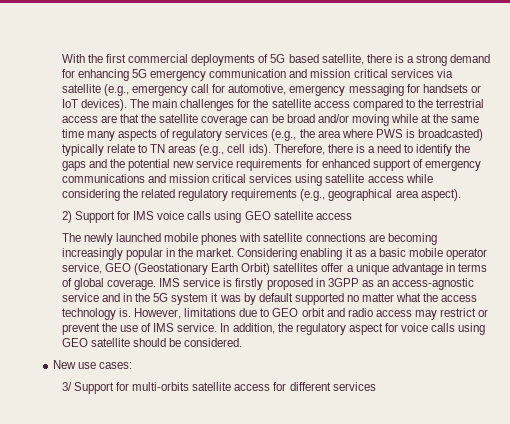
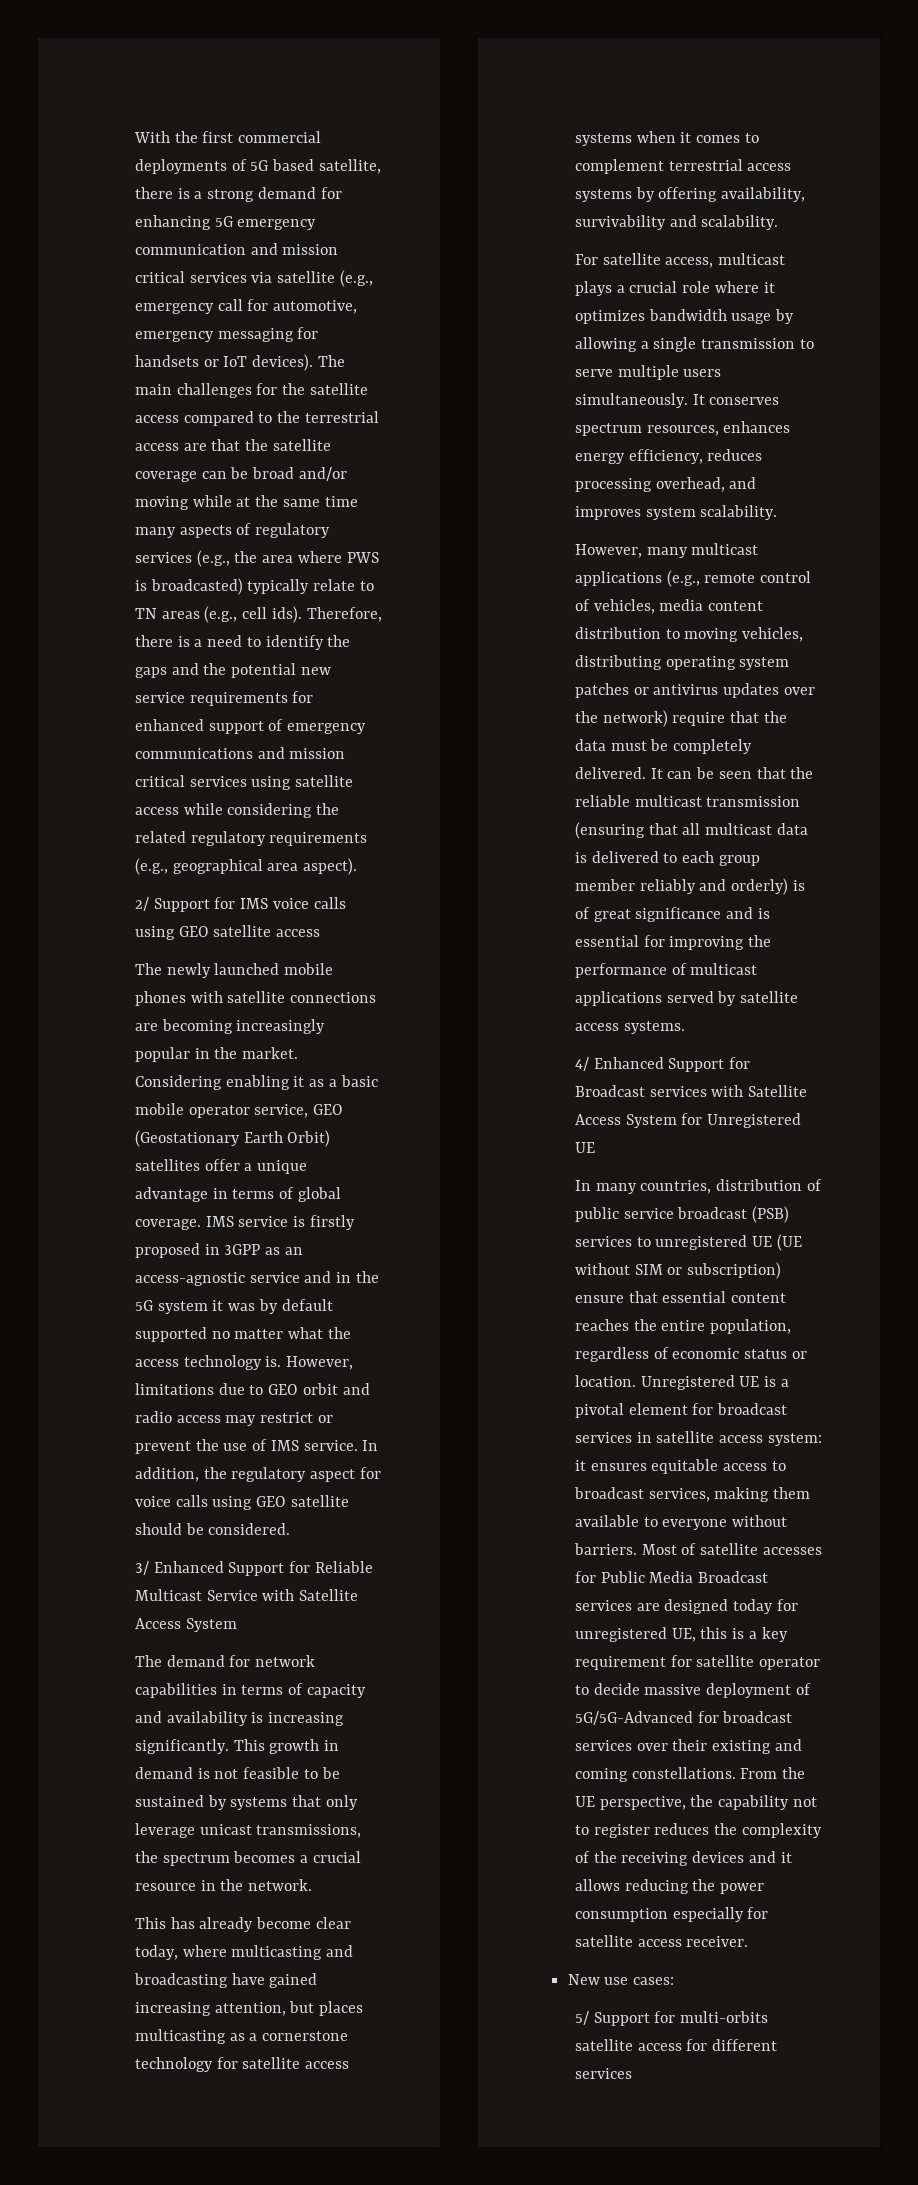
- 2) Support for IMS voice calls using GEO satellite access
+ 2/ Support for IMS voice calls using GEO satellite access
+ 3/ Enhanced Support for Reliable Multicast Service with Satellite Access System
+ The demand for network capabilities in terms of capacity and availability is increasing significantly. This growth in demand is not feasible to be sustained by systems that only leverage unicast transmissions, the spectrum becomes a crucial resource in the network.
+ This has already become clear today, where multicasting and broadcasting have gained increasing attention, but places multicasting as a cornerstone technology for satellite access systems when it comes to complement terrestrial access systems by offering availability, survivability and scalability.
+ For satellite access, multicast plays a crucial role where it optimizes bandwidth usage by allowing a single transmission to serve multiple users simultaneously. It conserves spectrum resources, enhances energy efficiency, reduces processing overhead, and improves system scalability.
+ However, many multicast applications (e.g., remote control of vehicles, media content distribution to moving vehicles, distributing operating system patches or antivirus updates over the network) require that the data must be completely delivered. It can be seen that the reliable multicast transmission (ensuring that all multicast data is delivered to each group member reliably and orderly) is of great significance and is essential for improving the performance of multicast applications served by satellite access systems.
+ 4/ Enhanced Support for Broadcast services with Satellite Access System for Unregistered UE
+ In many countries, distribution of public service broadcast (PSB) services to unregistered UE (UE without SIM or subscription) ensure that essential content reaches the entire population, regardless of economic status or location. Unregistered UE is a pivotal element for broadcast services in satellite access system: it ensures equitable access to broadcast services, making them available to everyone without barriers. Most of satellite accesses for Public Media Broadcast services are designed today for unregistered UE, this is a key requirement for satellite operator to decide massive deployment of 5G/5G-Advanced for broadcast services over their existing and coming constellations. From the UE perspective, the capability not to register reduces the complexity of the receiving devices and it allows reducing the power consumption especially for satellite access receiver.
- 3/ Support for multi-orbits satellite access for different services
+ 5/ Support for multi-orbits satellite access for different services

